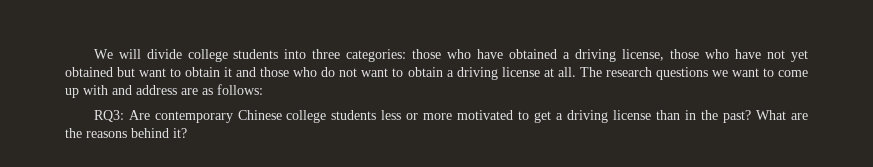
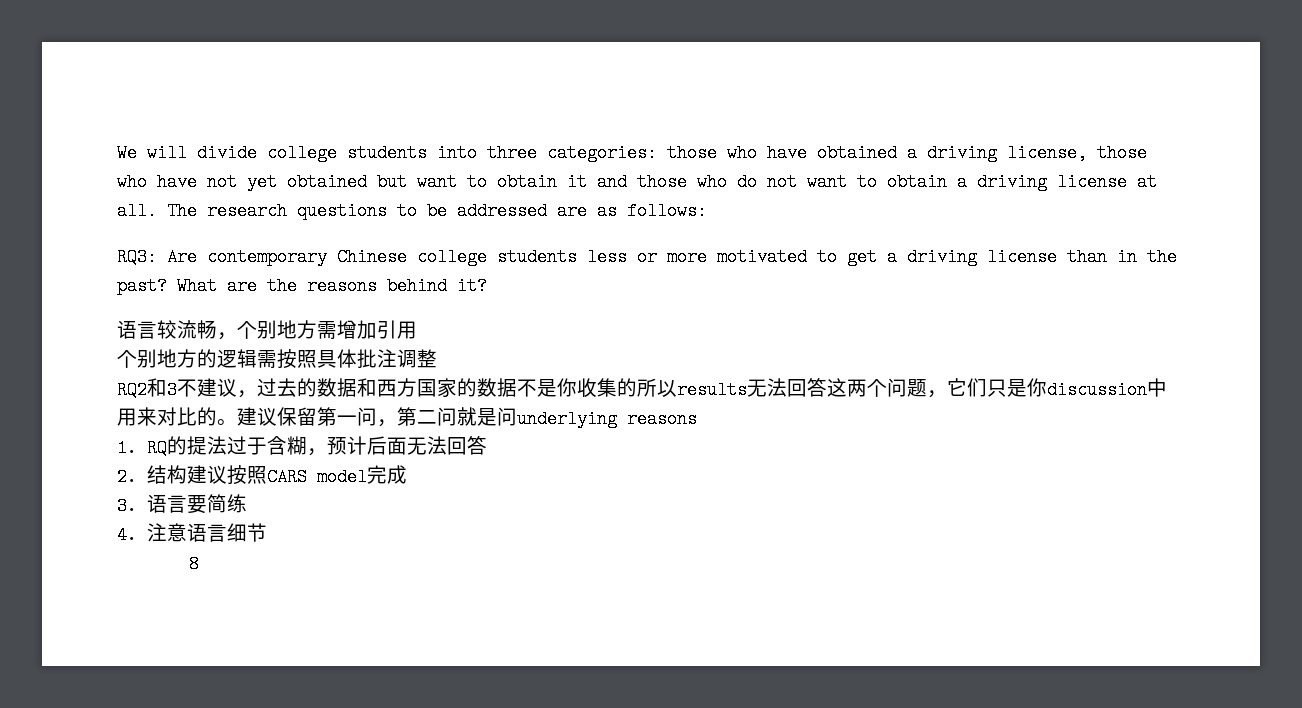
- The research questions we want to come up with and address are as follows:
+ The research questions to be addressed are as follows:
+ 语言较流畅，个别地方需增加引用
+ 个别地方的逻辑需按照具体批注调整
+ RQ2和3不建议，过去的数据和西方国家的数据不是你收集的所以results无法回答这两个问题，它们只是你discussion中用来对比的。建议保留第一问，第二问就是问underlying reasons
+ 1．RQ的提法过于含糊，预计后面无法回答
+ 2．结构建议按照CARS model完成
+ 3．语言要简练
+ 4．注意语言细节
+ 8

